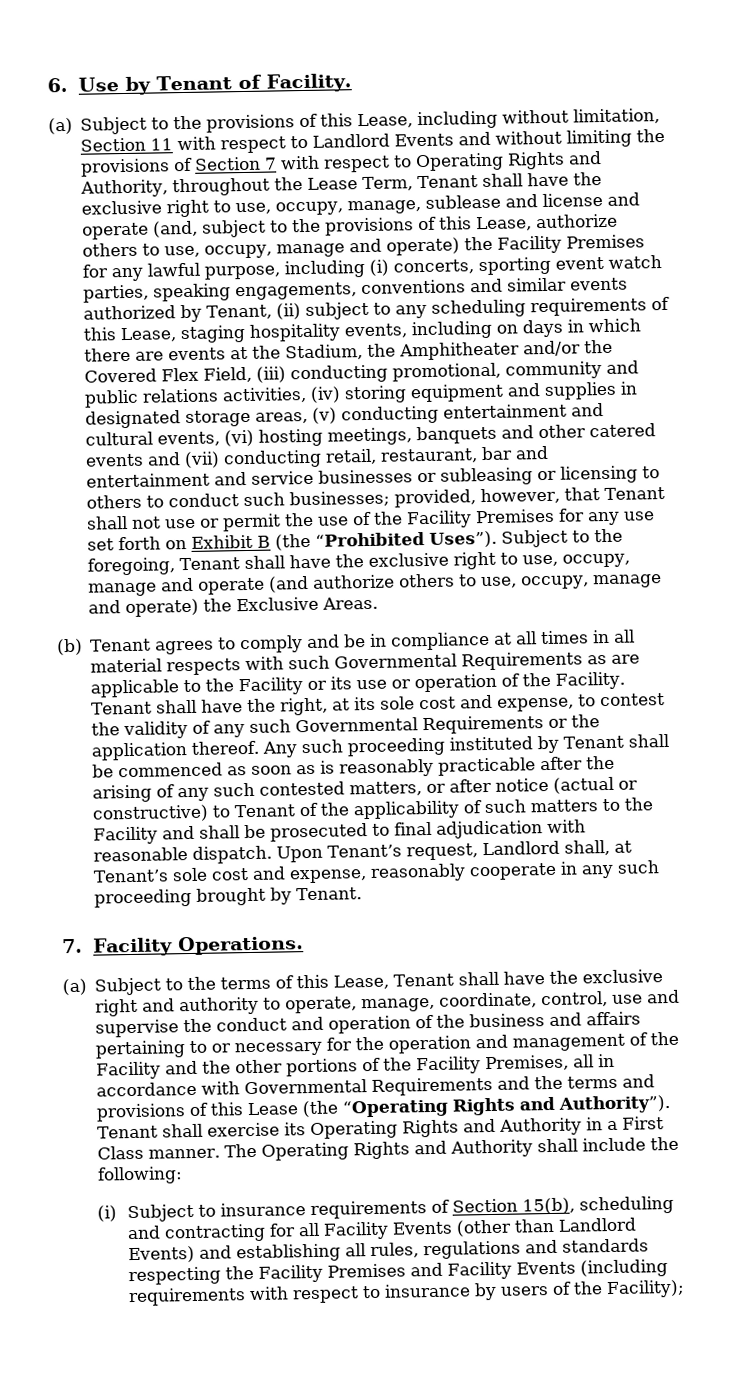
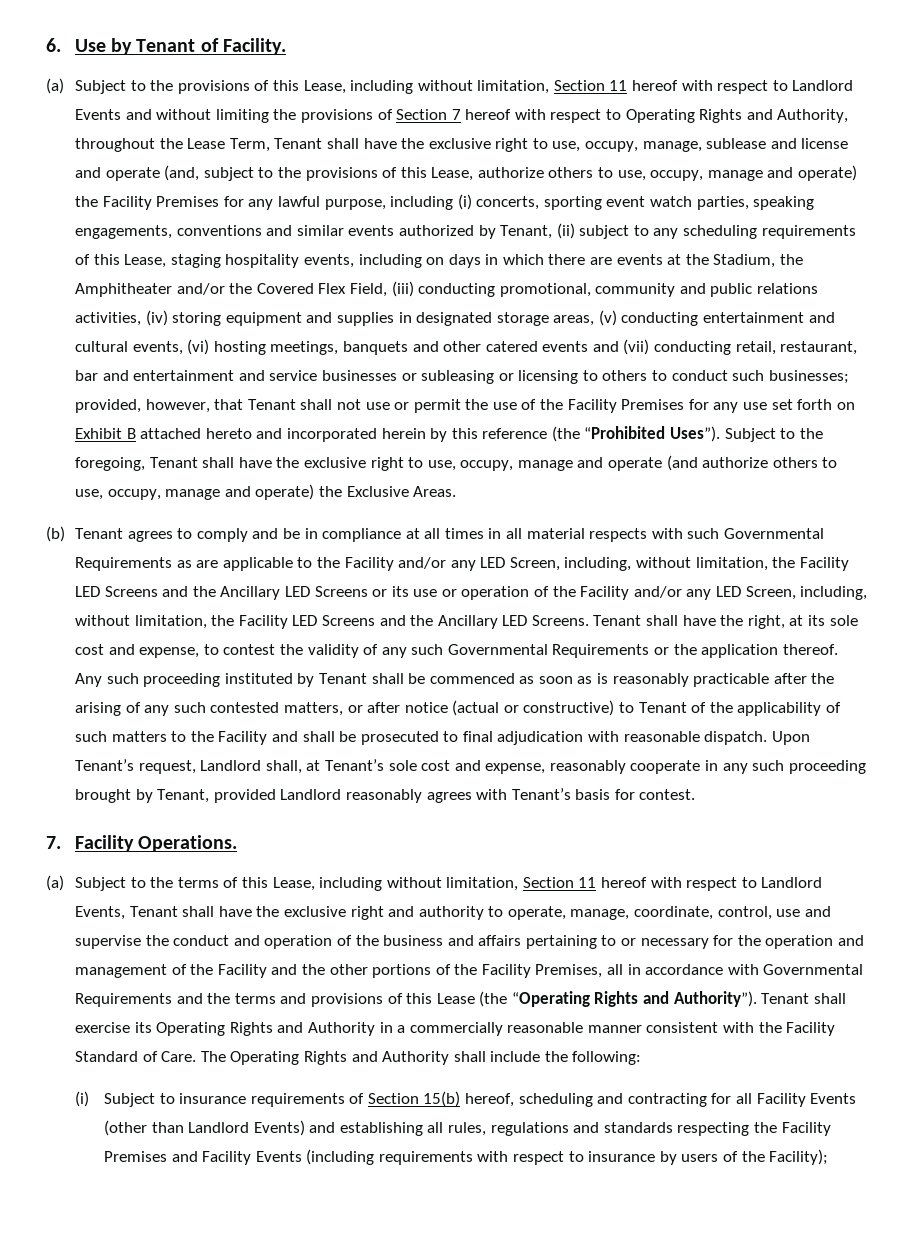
- (a) Subject to the provisions of this Lease, including without limitation, Section 11 with respect to Landlord Events and without limiting the provisions of Section 7 with respect to Operating Rights and Authority, throughout the Lease Term, Tenant shall have the exclusive right to use, occupy, manage, sublease and license and operate (and, subject to the provisions of this Lease, authorize others to use, occupy, manage and operate) the Facility Premises for any lawful purpose, including (i) concerts, sporting event watch parties, speaking engagements, conventions and similar events authorized by Tenant, (ii) subject to any scheduling requirements of this Lease, staging hospitality events, including on days in which there are events at the Stadium, the Amphitheater and/or the Covered Flex Field, (iii) conducting promotional, community and public relations activities, (iv) storing equipment and supplies in designated storage areas, (v) conducting entertainment and cultural events, (vi) hosting meetings, banquets and other catered events and (vii) conducting retail, restaurant, bar and entertainment and service businesses or subleasing or licensing to others to conduct such businesses;
+ (a) Subject to the provisions of this Lease, including without limitation, Section 11 hereof with respect to Landlord Events and without limiting the provisions of Section 7 hereof with respect to Operating Rights and Authority, throughout the Lease Term, Tenant shall have the exclusive right to use, occupy, manage, sublease and license and operate (and, subject to the provisions of this Lease, authorize others to use, occupy, manage and operate) the Facility Premises for any lawful purpose, including (i) concerts, sporting event watch parties, speaking engagements, conventions and similar events authorized by Tenant, (ii) subject to any scheduling requirements of this Lease, staging hospitality events, including on days in which there are events at the Stadium, the Amphitheater and/or the Covered Flex Field, (iii) conducting promotional, community and public relations activities, (iv) storing equipment and supplies in designated storage areas, (v) conducting entertainment and cultural events, (vi) hosting meetings, banquets and other catered events and (vii) conducting retail, restaurant, bar and entertainment and service businesses or subleasing or licensing to others to conduct such businesses;
- provided, however, that Tenant shall not use or permit the use of the Facility Premises for any use set forth on Exhibit B (the “Prohibited Uses”).
+ provided, however, that Tenant shall not use or permit the use of the Facility Premises for any use set forth on Exhibit B attached hereto and incorporated herein by this reference (the “Prohibited Uses”).
- (b) Tenant agrees to comply and be in compliance at all times in all material respects with such Governmental Requirements as are applicable to the Facility or its use or operation of the Facility.
+ (b) Tenant agrees to comply and be in compliance at all times in all material respects with such Governmental Requirements as are applicable to the Facility and/or any LED Screen, including, without limitation, the Facility LED Screens and the Ancillary LED Screens or its use or operation of the Facility and/or any LED Screen, including, without limitation, the Facility LED Screens and the Ancillary LED Screens.
- Upon Tenant’s request, Landlord shall, at Tenant’s sole cost and expense, reasonably cooperate in any such proceeding brought by Tenant.
+ Upon Tenant’s request, Landlord shall, at Tenant’s sole cost and expense, reasonably cooperate in any such proceeding brought by Tenant, provided Landlord reasonably agrees with Tenant’s basis for contest.
- (a) Subject to the terms of this Lease, Tenant shall have the exclusive right and authority to operate, manage, coordinate, control, use and supervise the conduct and operation of the business and affairs pertaining to or necessary for the operation and management of the Facility and the other portions of the Facility Premises, all in accordance with Governmental Requirements and the terms and provisions of this Lease (the “Operating Rights and Authority”).
+ (a) Subject to the terms of this Lease, including without limitation, Section 11 hereof with respect to Landlord Events, Tenant shall have the exclusive right and authority to operate, manage, coordinate, control, use and supervise the conduct and operation of the business and affairs pertaining to or necessary for the operation and management of the Facility and the other portions of the Facility Premises, all in accordance with Governmental Requirements and the terms and provisions of this Lease (the “Operating Rights and Authority”).
- Tenant shall exercise its Operating Rights and Authority in a First Class manner.
+ Tenant shall exercise its Operating Rights and Authority in a commercially reasonable manner consistent with the Facility Standard of Care.
- (i) Subject to insurance requirements of Section 15(b), scheduling and contracting for all Facility Events (other than Landlord Events) and establishing all rules, regulations and standards respecting the Facility Premises and Facility Events (including requirements with respect to insurance by users of the Facility);
+ (i) Subject to insurance requirements of Section 15(b) hereof, scheduling and contracting for all Facility Events (other than Landlord Events) and establishing all rules, regulations and standards respecting the Facility Premises and Facility Events (including requirements with respect to insurance by users of the Facility);

